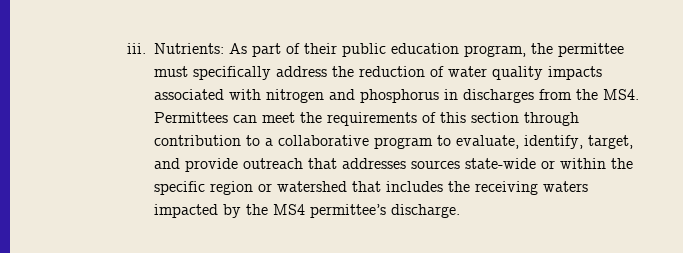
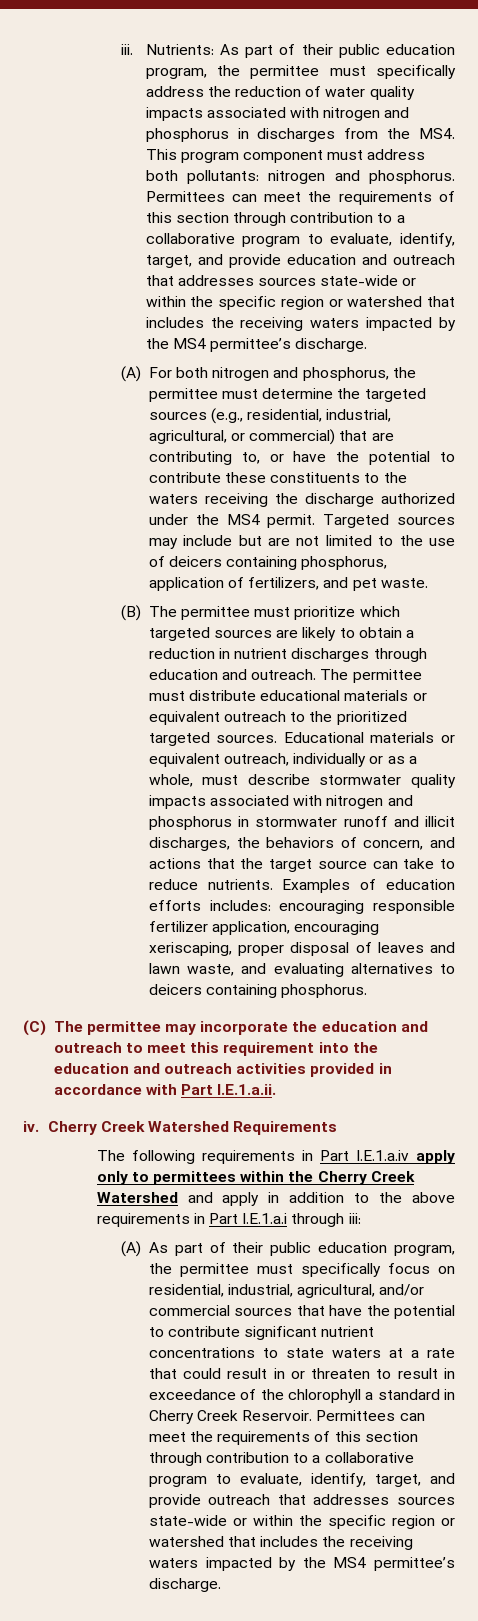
- As part of their public education program, the permittee must specifically address the reduction of water quality impacts associated with nitrogen and phosphorus in discharges from the MS4. Permittees can meet the requirements of this section through contribution to a collaborative program to evaluate, identify, target, and provide outreach that addresses sources state-wide or within the specific region or watershed that includes the receiving waters impacted by the MS4 permittee’s discharge.
+ As part of their public education program, the permittee must specifically address the reduction of water quality impacts associated with nitrogen and phosphorus in discharges from the MS4. This program component must address both pollutants: nitrogen and phosphorus. Permittees can meet the requirements of this section through contribution to a collaborative program to evaluate, identify, target, and provide education and outreach that addresses sources state-wide or within the specific region or watershed that includes the receiving waters impacted by the MS4 permittee’s discharge.
+ (A) For both nitrogen and phosphorus, the permittee must determine the targeted sources (e.g., residential, industrial, agricultural, or commercial) that are contributing to, or have the potential to contribute these constituents to the waters receiving the discharge authorized under the MS4 permit. Targeted sources may include but are not limited to the use of deicers containing phosphorus, application of fertilizers, and pet waste.
+ (B) The permittee must prioritize which targeted sources are likely to obtain a reduction in nutrient discharges through education and outreach. The permittee must distribute educational materials or equivalent outreach to the prioritized targeted sources. Educational materials or equivalent outreach, individually or as a whole, must describe stormwater quality impacts associated with nitrogen and phosphorus in stormwater runoff and illicit discharges, the behaviors of concern, and actions that the target source can take to reduce nutrients. Examples of education efforts includes: encouraging responsible fertilizer application, encouraging xeriscaping, proper disposal of leaves and lawn waste, and evaluating alternatives to deicers containing phosphorus.
+ (C) The permittee may incorporate the education and outreach to meet this requirement into the education and outreach activities provided in accordance with Part I.E.1.a.ii.
+ iv. Cherry Creek Watershed Requirements
+ The following requirements in Part I.E.1.a.iv apply only to permittees within the Cherry Creek Watershed and apply in addition to the above requirements in Part I.E.1.a.i through iii:
+ (A) As part of their public education program, the permittee must specifically focus on residential, industrial, agricultural, and/or commercial sources that have the potential to contribute significant nutrient concentrations to state waters at a rate that could result in or threaten to result in exceedance of the chlorophyll a standard in Cherry Creek Reservoir. Permittees can meet the requirements of this section through contribution to a collaborative program to evaluate, identify, target, and provide outreach that addresses sources state-wide or within the specific region or watershed that includes the receiving waters impacted by the MS4 permittee’s discharge.

